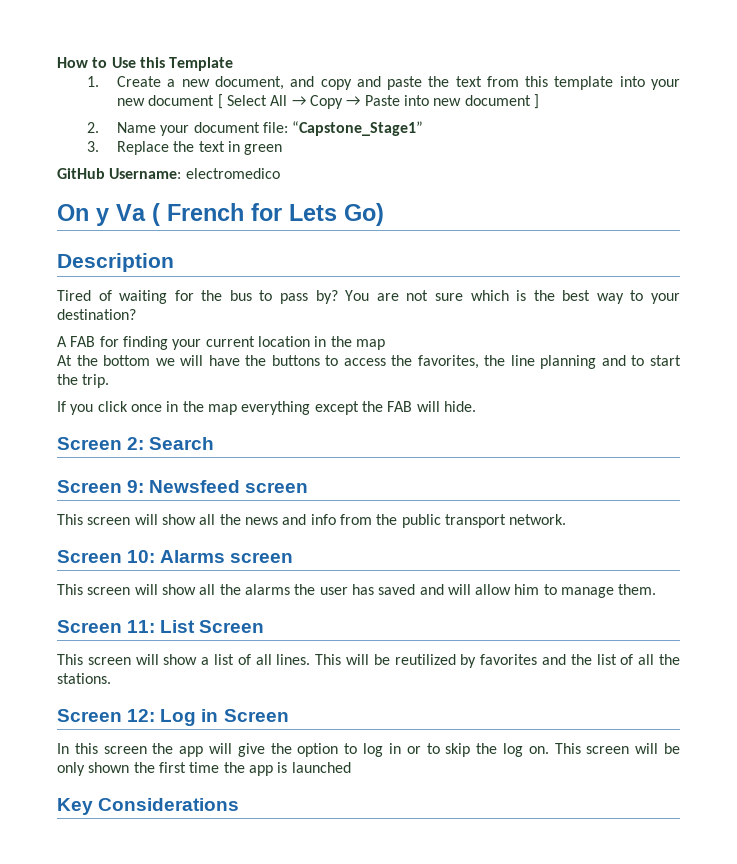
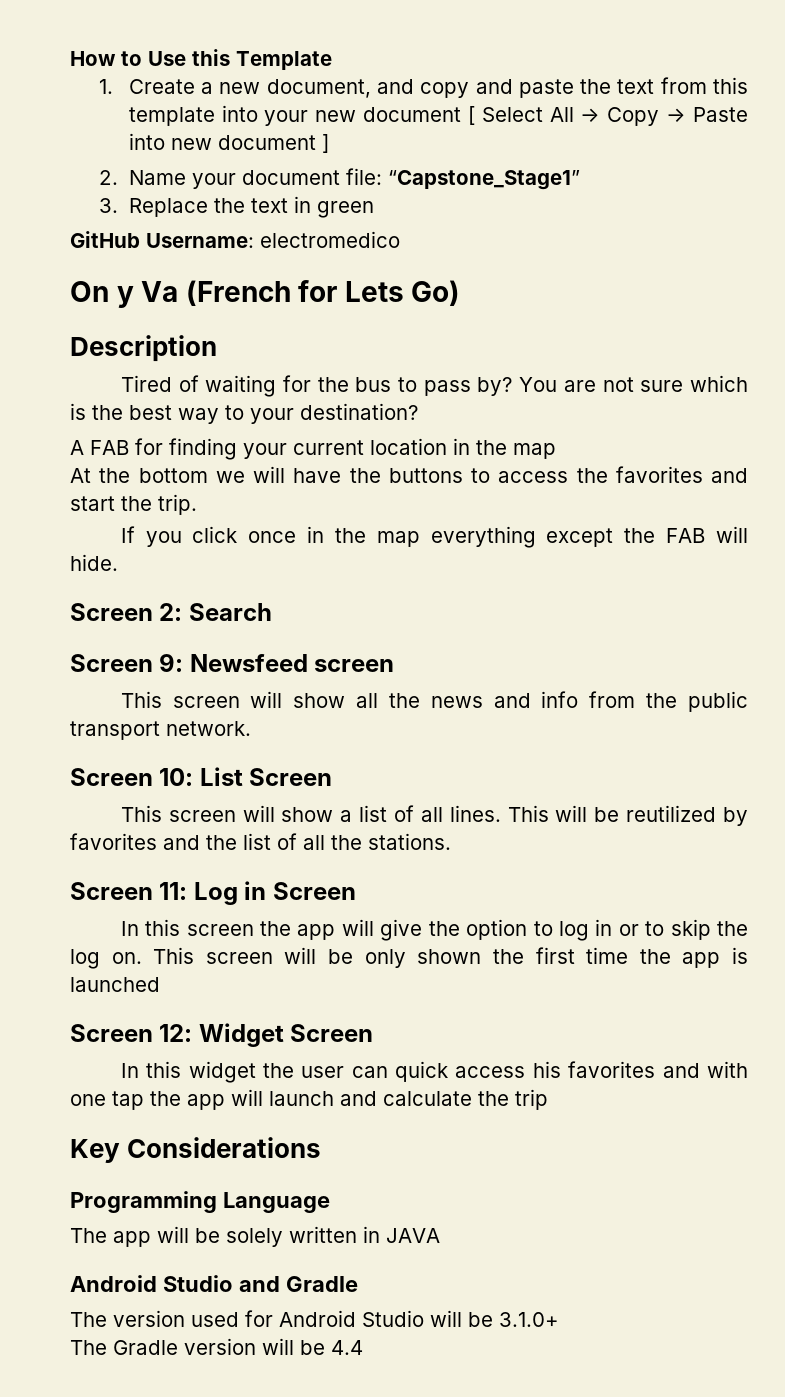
- On y Va ( French for Lets Go)
+ On y Va (French for Lets Go)
- At the bottom we will have the buttons to access the favorites, the line planning and to start the trip.
+ At the bottom we will have the buttons to access the favorites and start the trip.
- Screen 10: Alarms screen
- This screen will show all the alarms the user has saved and will allow him to manage them.
- Screen 11: List Screen
+ Screen 10: List Screen
- Screen 12: Log in Screen
+ Screen 11: Log in Screen
+ Screen 12: Widget Screen
+ In this widget the user can quick access his favorites and with one tap the app will launch and calculate the trip
  Key Considerations
+ Programming Language
+ The app will be solely written in JAVA
+ Android Studio and Gradle
+ The version used for Android Studio will be 3.1.0+
+ The Gradle version will be 4.4

